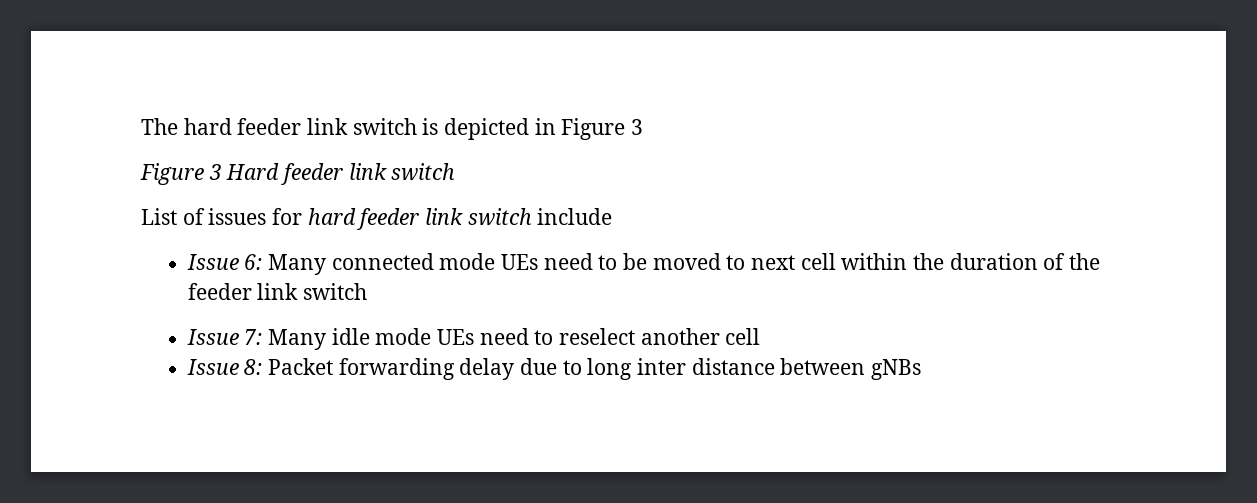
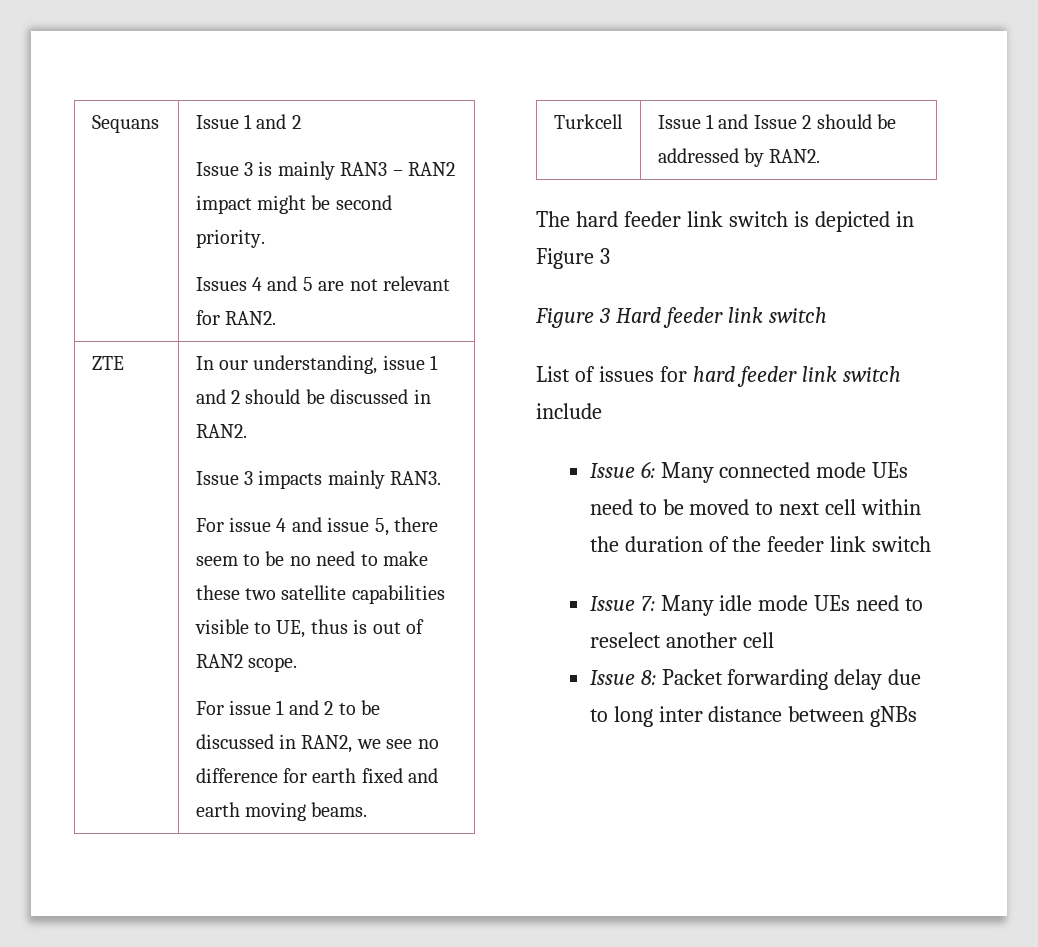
+ Sequans | Issue 1 and 2
+ Issue 3 is mainly RAN3 – RAN2 impact might be second priority.
+ Issues 4 and 5 are not relevant for RAN2.
+ ZTE | In our understanding, issue 1 and 2 should be discussed in RAN2.
+ Issue 3 impacts mainly RAN3.
+ For issue 4 and issue 5, there seem to be no need to make these two satellite capabilities visible to UE, thus is out of RAN2 scope.
+ For issue 1 and 2 to be discussed in RAN2, we see no difference for earth fixed and earth moving beams.
+ Turkcell | Issue 1 and Issue 2 should be addressed by RAN2.

